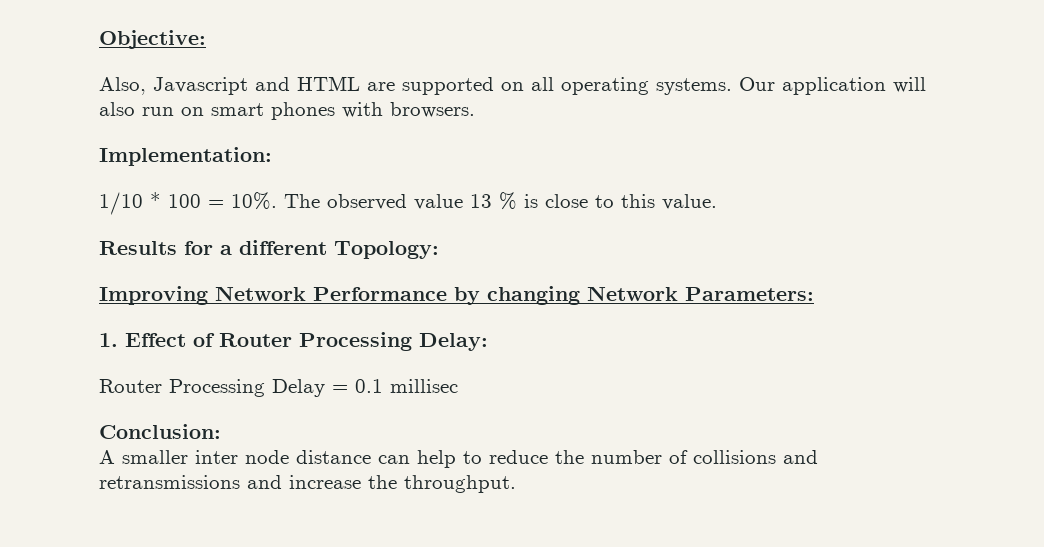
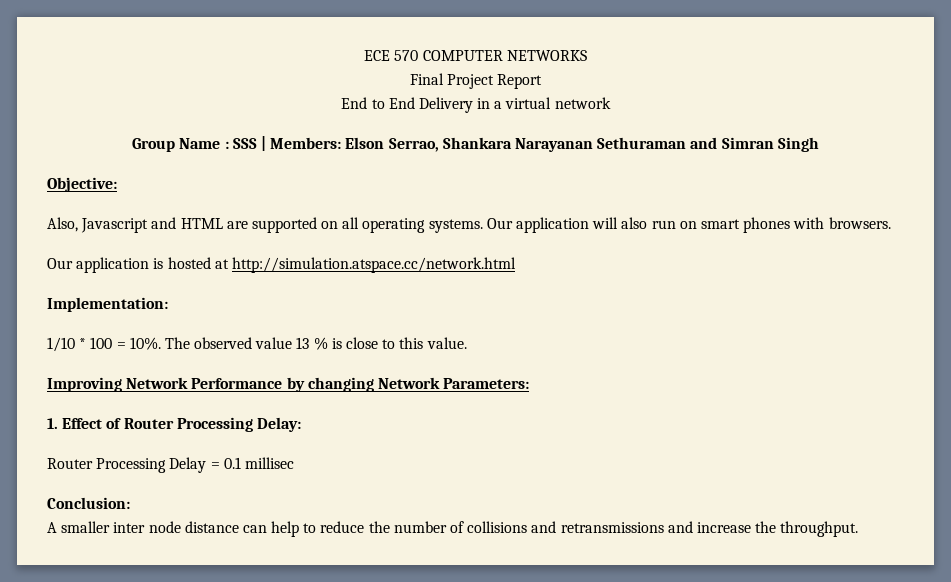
+ ECE 570 COMPUTER NETWORKS
+ Final Project Report
+ End to End Delivery in a virtual network
+ Group Name : SSS | Members: Elson Serrao, Shankara Narayanan Sethuraman and Simran Singh
+ Our application is hosted at http://simulation.atspace.cc/network.html
- Results for a different Topology:

